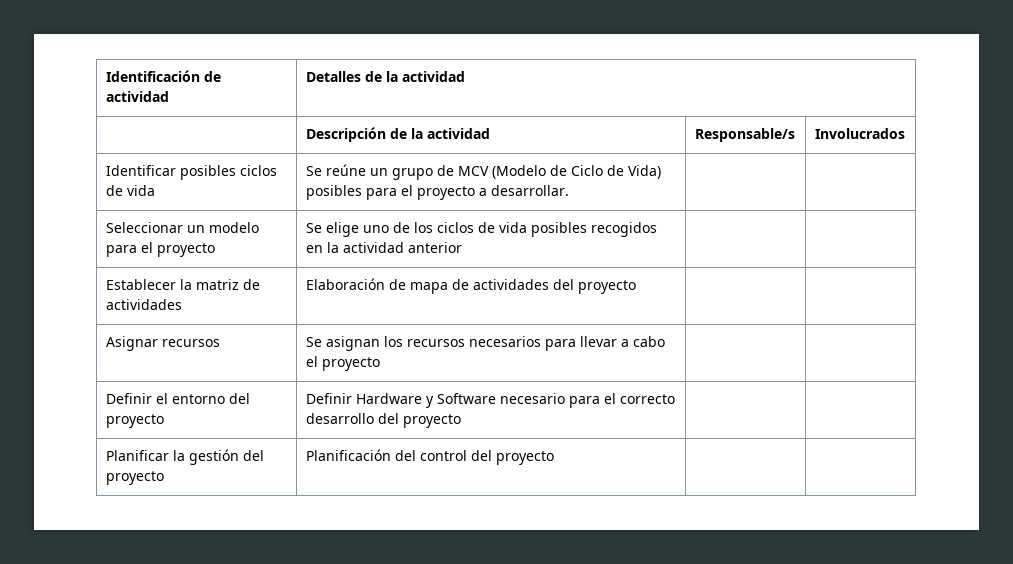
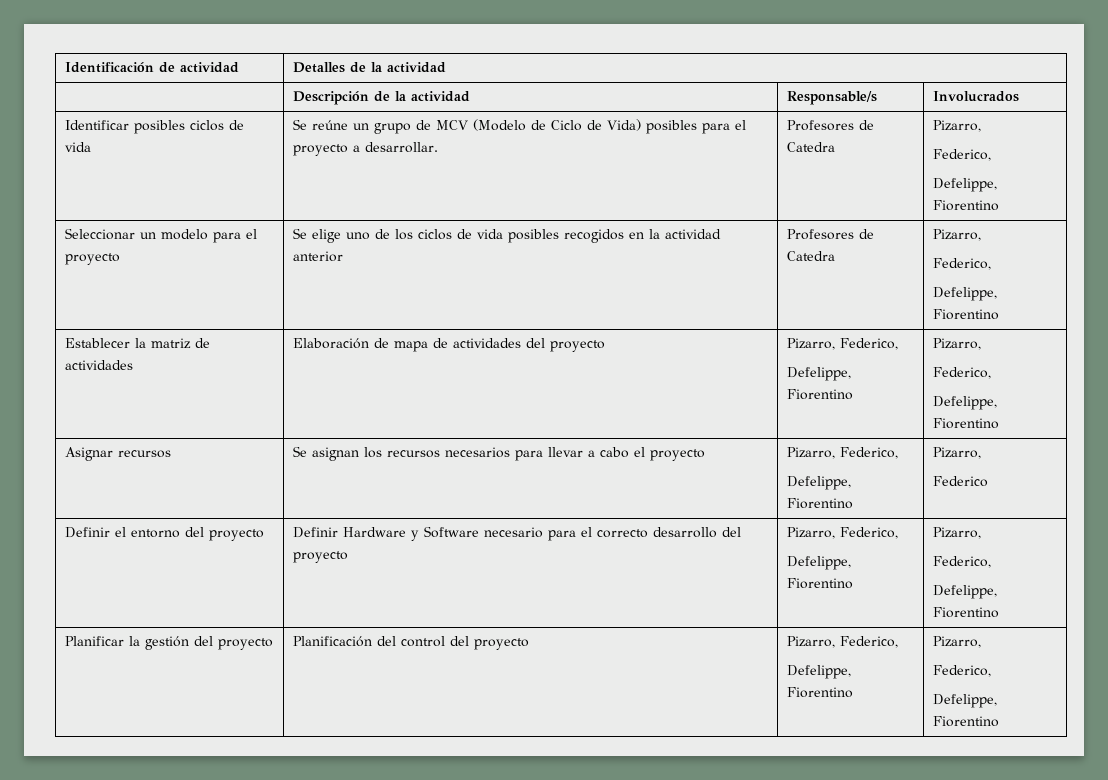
- Identificar posibles ciclos de vida | Se reúne un grupo de MCV (Modelo de Ciclo de Vida) posibles para el proyecto a desarrollar. | |
+ Identificar posibles ciclos de vida | Se reúne un grupo de MCV (Modelo de Ciclo de Vida) posibles para el proyecto a desarrollar. | Profesores de Catedra | Pizarro,
+ Federico,
+ Defelippe, Fiorentino
- Seleccionar un modelo para el proyecto | Se elige uno de los ciclos de vida posibles recogidos en la actividad anterior | |
+ Seleccionar un modelo para el proyecto | Se elige uno de los ciclos de vida posibles recogidos en la actividad anterior | Profesores de Catedra | Pizarro,
+ Federico,
+ Defelippe, Fiorentino
- Establecer la matriz de actividades | Elaboración de mapa de actividades del proyecto | |
+ Establecer la matriz de actividades | Elaboración de mapa de actividades del proyecto | Pizarro, Federico,
+ Defelippe, Fiorentino | Pizarro,
+ Federico,
+ Defelippe, Fiorentino
- Asignar recursos | Se asignan los recursos necesarios para llevar a cabo el proyecto | |
+ Asignar recursos | Se asignan los recursos necesarios para llevar a cabo el proyecto | Pizarro, Federico,
+ Defelippe, Fiorentino | Pizarro,
+ Federico
- Definir el entorno del proyecto | Definir Hardware y Software necesario para el correcto desarrollo del proyecto | |
+ Definir el entorno del proyecto | Definir Hardware y Software necesario para el correcto desarrollo del proyecto | Pizarro, Federico,
+ Defelippe, Fiorentino | Pizarro,
+ Federico,
+ Defelippe, Fiorentino
- Planificar la gestión del proyecto | Planificación del control del proyecto | |
+ Planificar la gestión del proyecto | Planificación del control del proyecto | Pizarro, Federico,
+ Defelippe, Fiorentino | Pizarro,
+ Federico,
+ Defelippe, Fiorentino

